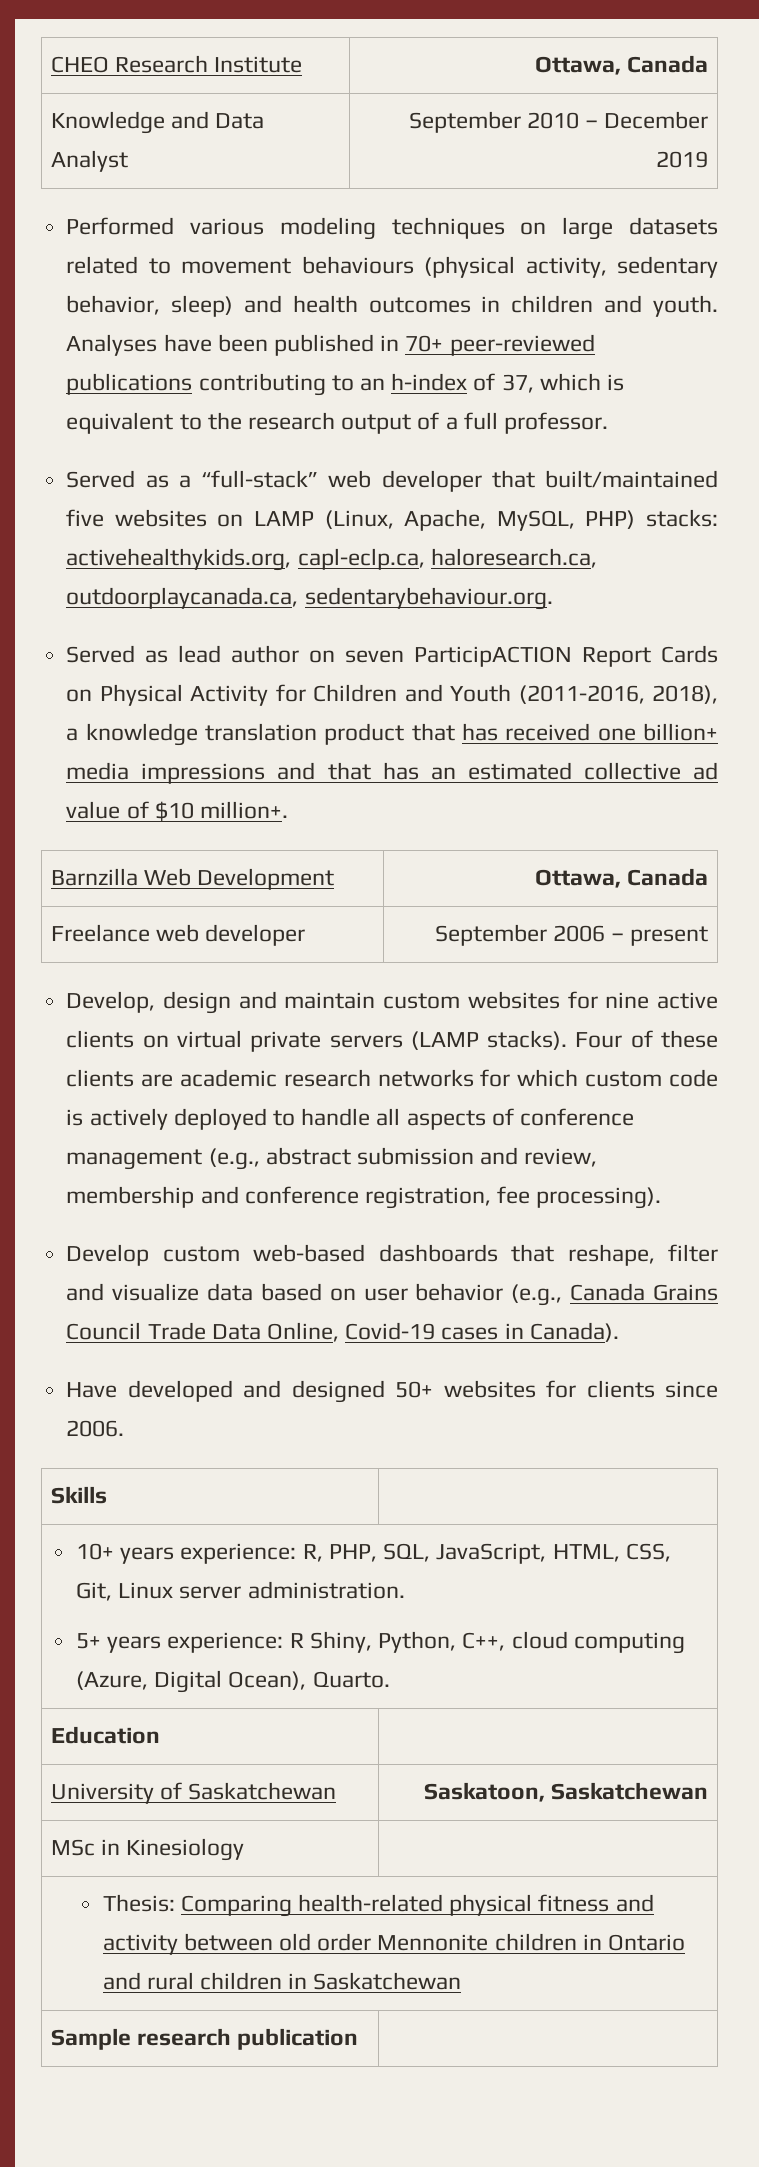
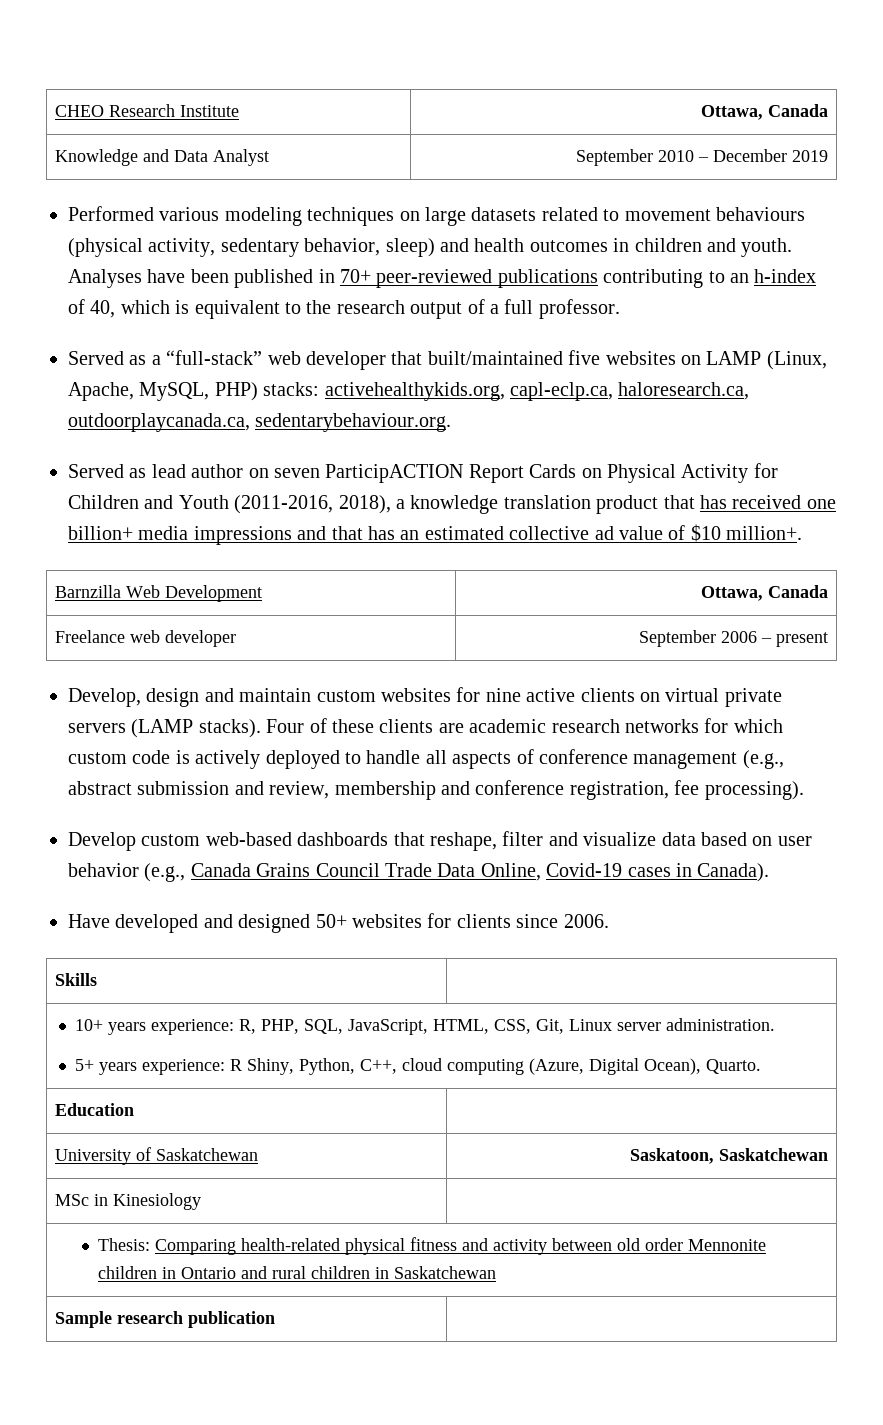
- Analyses have been published in 70+ peer-reviewed publications contributing to an h-index of 37, which is equivalent to the research output of a full professor.
+ Analyses have been published in 70+ peer-reviewed publications contributing to an h-index of 40, which is equivalent to the research output of a full professor.

